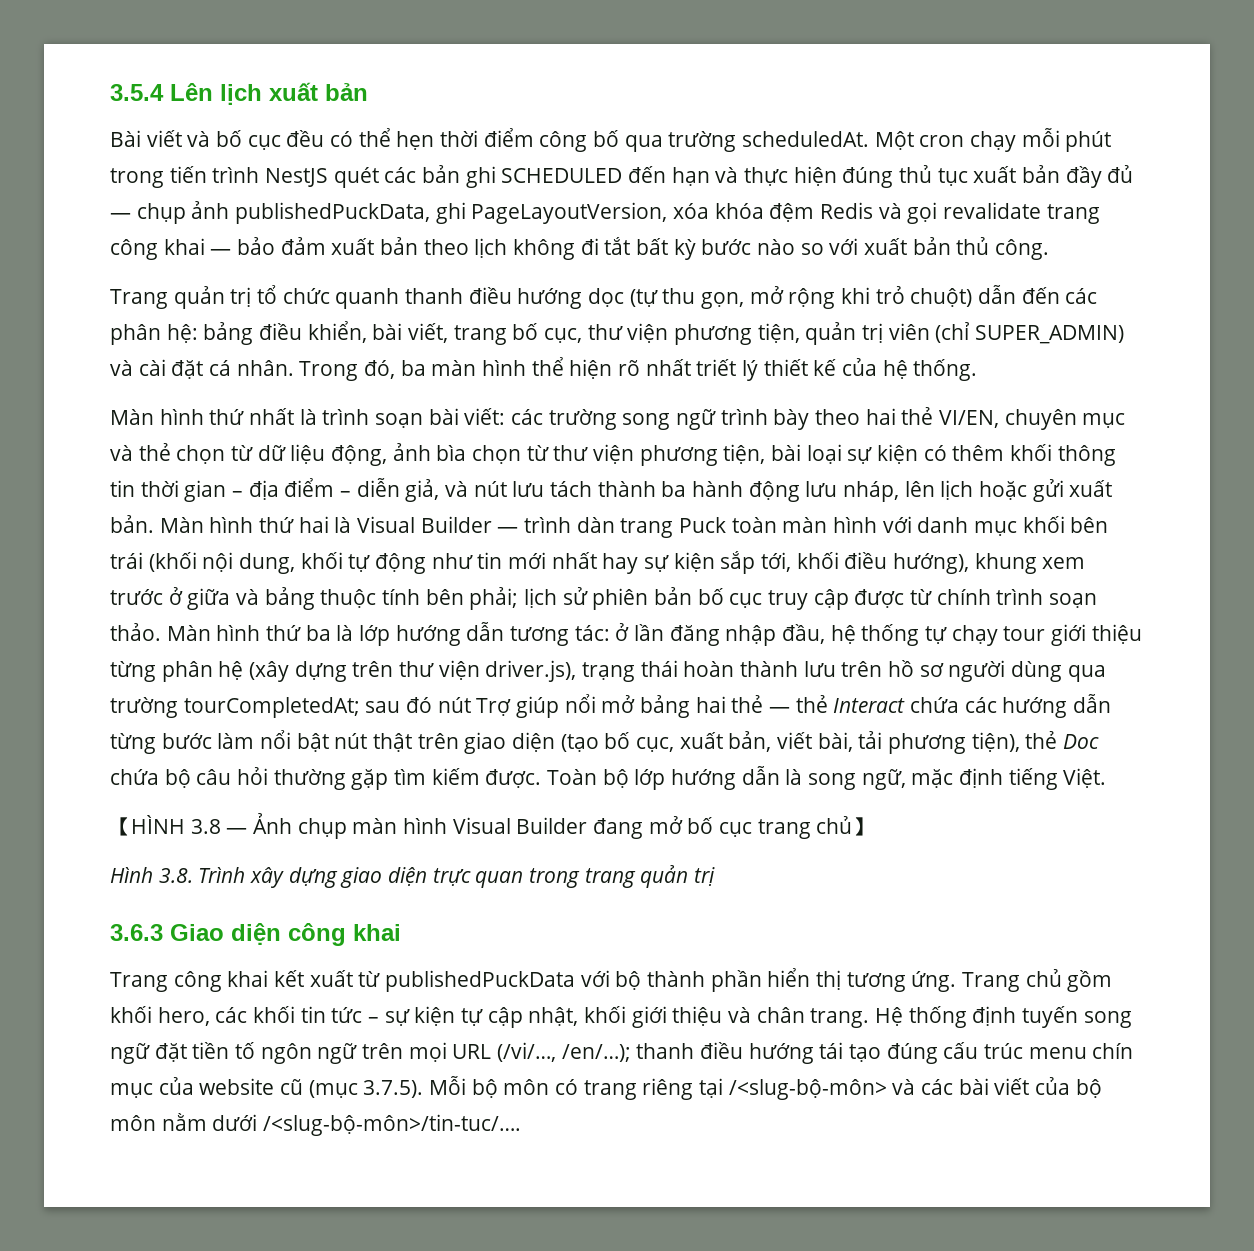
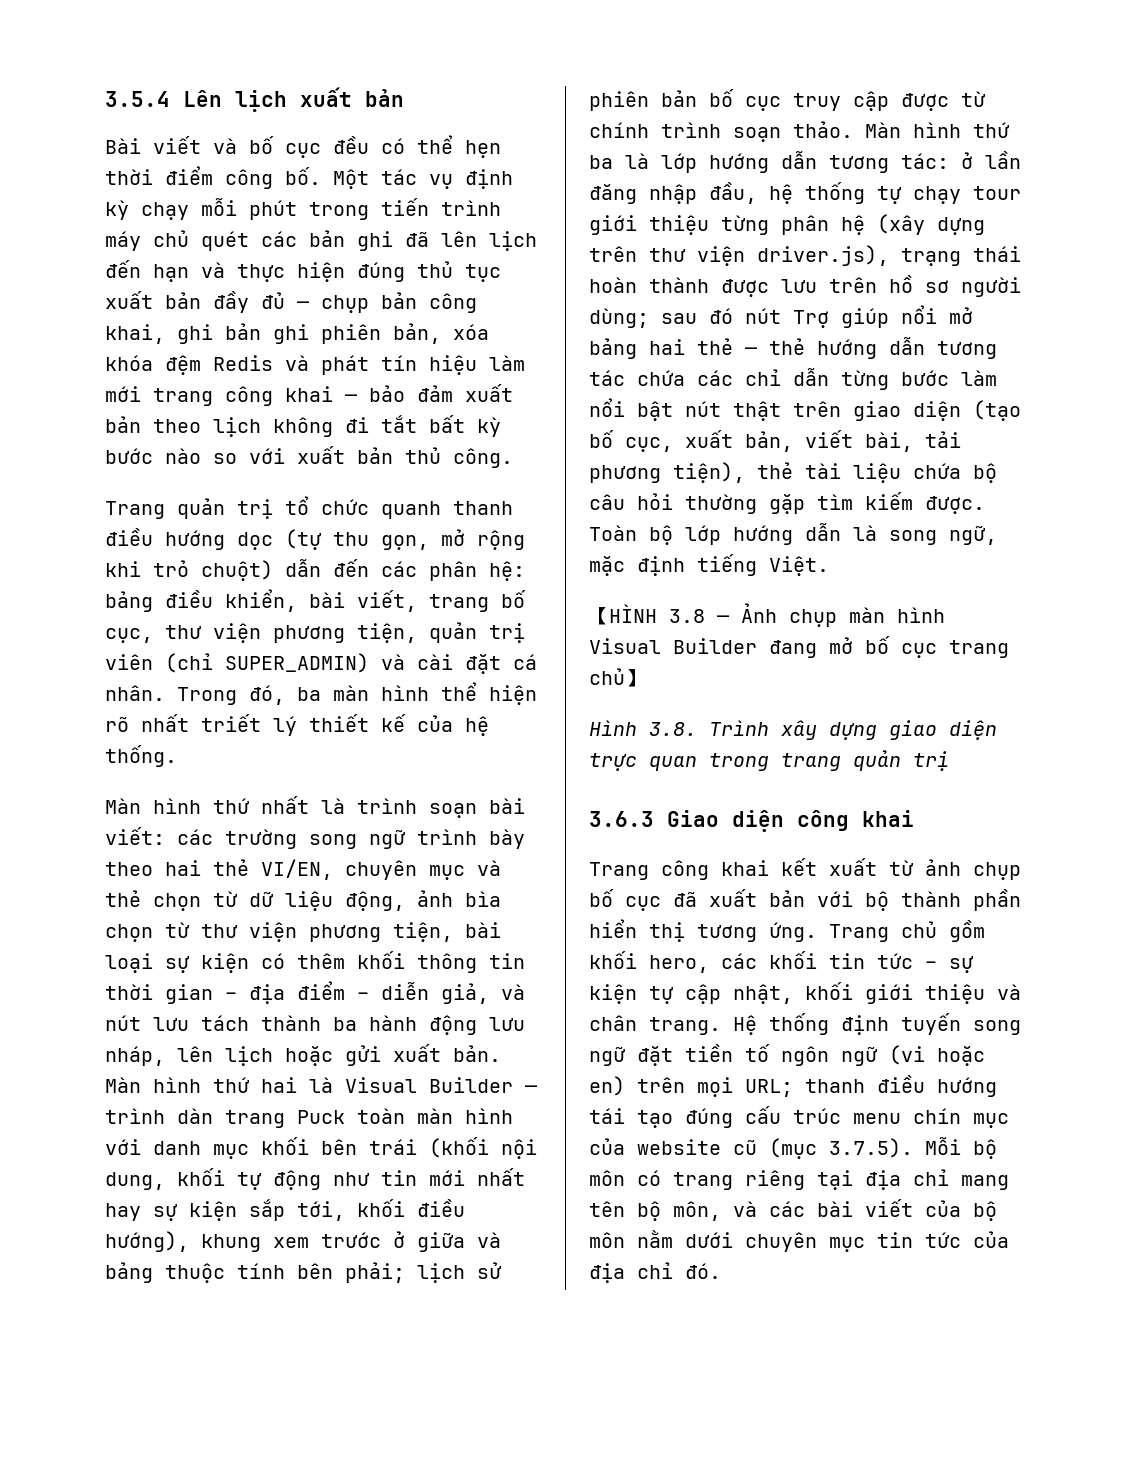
- Bài viết và bố cục đều có thể hẹn thời điểm công bố qua trường scheduledAt. Một cron chạy mỗi phút trong tiến trình NestJS quét các bản ghi SCHEDULED đến hạn và thực hiện đúng thủ tục xuất bản đầy đủ — chụp ảnh publishedPuckData, ghi PageLayoutVersion, xóa khóa đệm Redis và gọi revalidate trang công khai — bảo đảm xuất bản theo lịch không đi tắt bất kỳ bước nào so với xuất bản thủ công.
+ Bài viết và bố cục đều có thể hẹn thời điểm công bố. Một tác vụ định kỳ chạy mỗi phút trong tiến trình máy chủ quét các bản ghi đã lên lịch đến hạn và thực hiện đúng thủ tục xuất bản đầy đủ — chụp bản công khai, ghi bản ghi phiên bản, xóa khóa đệm Redis và phát tín hiệu làm mới trang công khai — bảo đảm xuất bản theo lịch không đi tắt bất kỳ bước nào so với xuất bản thủ công.
- ở lần đăng nhập đầu, hệ thống tự chạy tour giới thiệu từng phân hệ (xây dựng trên thư viện driver.js), trạng thái hoàn thành lưu trên hồ sơ người dùng qua trường tourCompletedAt;
+ ở lần đăng nhập đầu, hệ thống tự chạy tour giới thiệu từng phân hệ (xây dựng trên thư viện driver.js), trạng thái hoàn thành được lưu trên hồ sơ người dùng;
- sau đó nút Trợ giúp nổi mở bảng hai thẻ — thẻ Interact chứa các hướng dẫn từng bước làm nổi bật nút thật trên giao diện (tạo bố cục, xuất bản, viết bài, tải phương tiện), thẻ Doc chứa bộ câu hỏi thường gặp tìm kiếm được.
+ sau đó nút Trợ giúp nổi mở bảng hai thẻ — thẻ hướng dẫn tương tác chứa các chỉ dẫn từng bước làm nổi bật nút thật trên giao diện (tạo bố cục, xuất bản, viết bài, tải phương tiện), thẻ tài liệu chứa bộ câu hỏi thường gặp tìm kiếm được.
- Trang công khai kết xuất từ publishedPuckData với bộ thành phần hiển thị tương ứng.
+ Trang công khai kết xuất từ ảnh chụp bố cục đã xuất bản với bộ thành phần hiển thị tương ứng.
- Hệ thống định tuyến song ngữ đặt tiền tố ngôn ngữ trên mọi URL (/vi/…, /en/…); thanh điều hướng tái tạo đúng cấu trúc menu chín mục của website cũ (mục 3.7.5). Mỗi bộ môn có trang riêng tại /<slug-bộ-môn> và các bài viết của bộ môn nằm dưới /<slug-bộ-môn>/tin-tuc/….
+ Hệ thống định tuyến song ngữ đặt tiền tố ngôn ngữ (vi hoặc en) trên mọi URL; thanh điều hướng tái tạo đúng cấu trúc menu chín mục của website cũ (mục 3.7.5). Mỗi bộ môn có trang riêng tại địa chỉ mang tên bộ môn, và các bài viết của bộ môn nằm dưới chuyên mục tin tức của địa chỉ đó.

